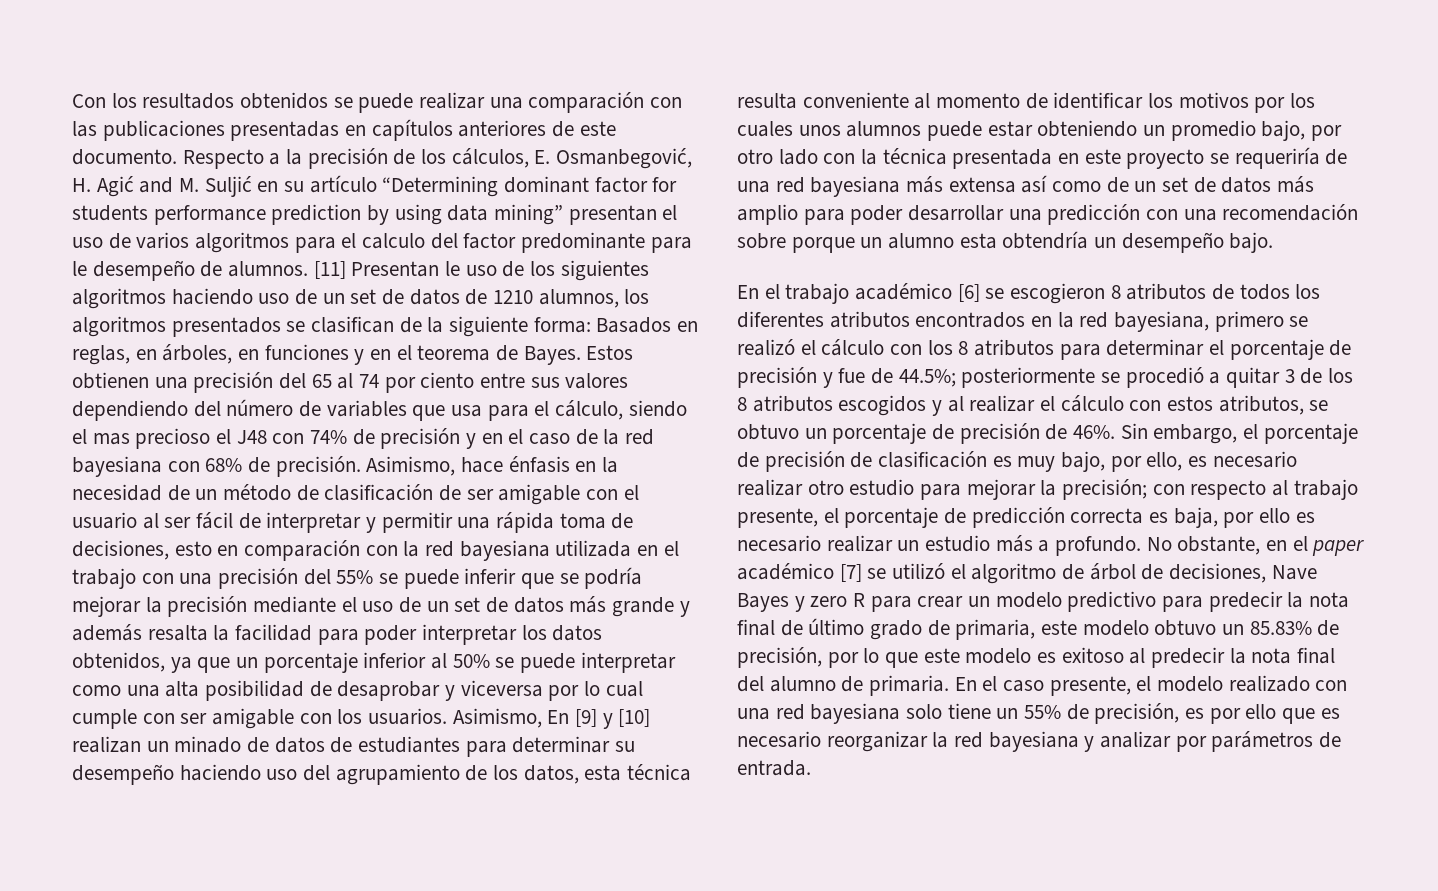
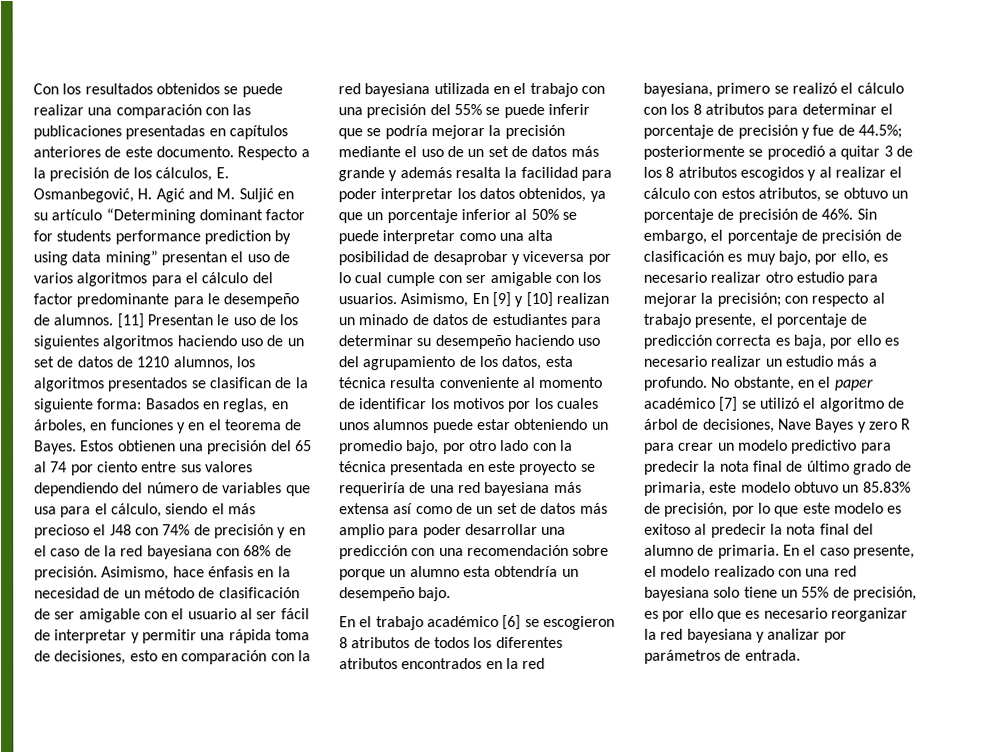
- Respecto a la precisión de los cálculos, E. Osmanbegović, H. Agić and M. Suljić en su artículo “Determining dominant factor for students performance prediction by using data mining” presentan el uso de varios algoritmos para el calculo del factor predominante para le desempeño de alumnos.
+ Respecto a la precisión de los cálculos, E. Osmanbegović, H. Agić and M. Suljić en su artículo “Determining dominant factor for students performance prediction by using data mining” presentan el uso de varios algoritmos para el cálculo del factor predominante para le desempeño de alumnos.
- Estos obtienen una precisión del 65 al 74 por ciento entre sus valores dependiendo del número de variables que usa para el cálculo, siendo el mas precioso el J48 con 74% de precisión y en el caso de la red bayesiana con 68% de precisión.
+ Estos obtienen una precisión del 65 al 74 por ciento entre sus valores dependiendo del número de variables que usa para el cálculo, siendo el más precioso el J48 con 74% de precisión y en el caso de la red bayesiana con 68% de precisión.

